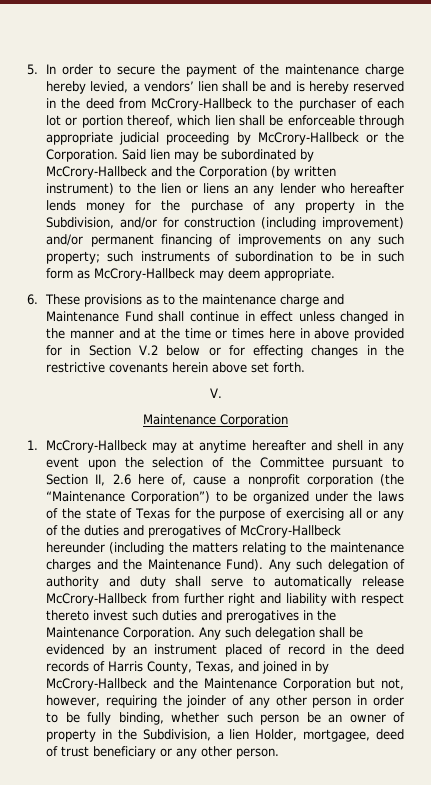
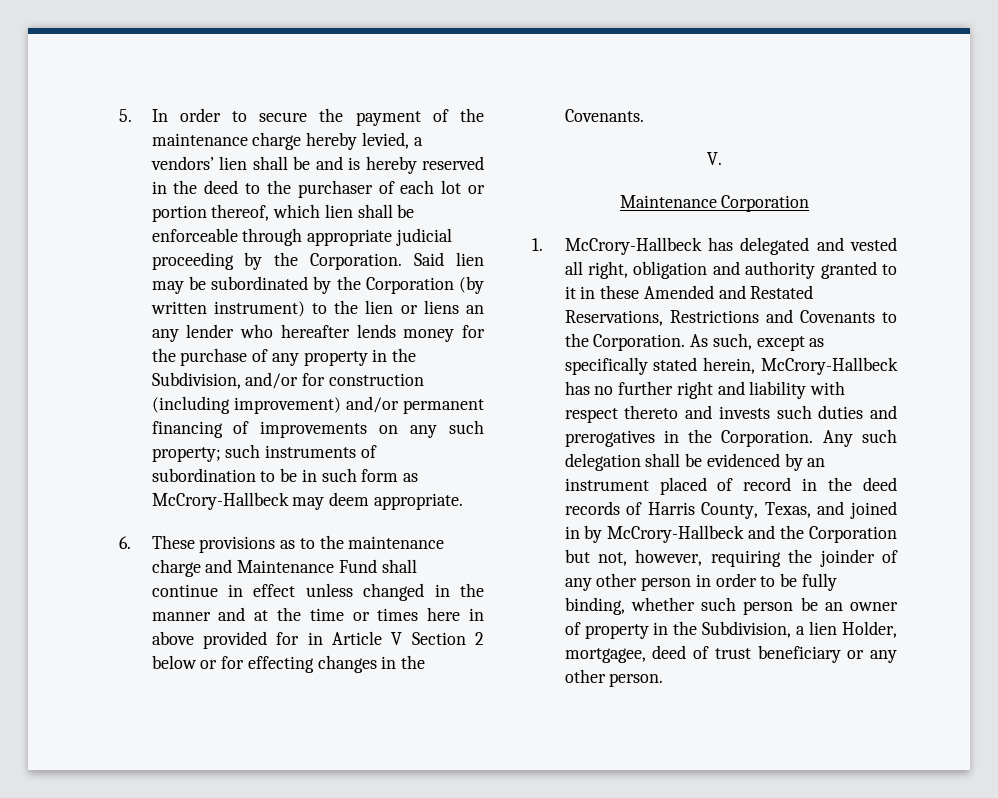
- 5. In order to secure the payment of the maintenance charge hereby levied, a vendors’ lien shall be and is hereby reserved in the deed from McCrory-Hallbeck to the purchaser of each lot or portion thereof, which lien shall be enforceable through appropriate judicial proceeding by McCrory-Hallbeck or the Corporation.
+ 5. In order to secure the payment of the maintenance charge hereby levied, a vendors’ lien shall be and is hereby reserved in the deed to the purchaser of each lot or portion thereof, which lien shall be enforceable through appropriate judicial proceeding by the Corporation.
- Said lien may be subordinated by McCrory-Hallbeck and the Corporation (by written instrument) to the lien or liens an any lender who hereafter lends money for the purchase of any property in the Subdivision, and/or for construction (including improvement) and/or permanent financing of improvements on any such property; such instruments of subordination to be in such form as McCrory-Hallbeck may deem appropriate.
+ Said lien may be subordinated by the Corporation (by written instrument) to the lien or liens an any lender who hereafter lends money for the purchase of any property in the Subdivision, and/or for construction (including improvement) and/or permanent financing of improvements on any such property; such instruments of subordination to be in such form as McCrory-Hallbeck may deem appropriate.
- 6. These provisions as to the maintenance charge and Maintenance Fund shall continue in effect unless changed in the manner and at the time or times here in above provided for in Section V.2 below or for effecting changes in the restrictive covenants herein above set forth.
+ 6. These provisions as to the maintenance charge and Maintenance Fund shall continue in effect unless changed in the manner and at the time or times here in above provided for in Article V Section 2 below or for effecting changes in the Covenants.
- 1. McCrory-Hallbeck may at anytime hereafter and shell in any event upon the selection of the Committee pursuant to Section II, 2.6 here of, cause a nonprofit corporation (the “Maintenance Corporation”) to be organized under the laws of the state of Texas for the purpose of exercising all or any of the duties and prerogatives of McCrory-Hallbeck hereunder (including the matters relating to the maintenance charges and the Maintenance Fund). Any such delegation of authority and duty shall serve to automatically release McCrory-Hallbeck from further right and liability with respect thereto invest such duties and prerogatives in the Maintenance Corporation.
+ 1. McCrory-Hallbeck has delegated and vested all right, obligation and authority granted to it in these Amended and Restated Reservations, Restrictions and Covenants to the Corporation. As such, except as specifically stated herein, McCrory-Hallbeck has no further right and liability with respect thereto and invests such duties and prerogatives in the Corporation.
- Any such delegation shall be evidenced by an instrument placed of record in the deed records of Harris County, Texas, and joined in by McCrory-Hallbeck and the Maintenance Corporation but not, however, requiring the joinder of any other person in order to be fully binding, whether such person be an owner of property in the Subdivision, a lien Holder, mortgagee, deed of trust beneficiary or any other person.
+ Any such delegation shall be evidenced by an instrument placed of record in the deed records of Harris County, Texas, and joined in by McCrory-Hallbeck and the Corporation but not, however, requiring the joinder of any other person in order to be fully binding, whether such person be an owner of property in the Subdivision, a lien Holder, mortgagee, deed of trust beneficiary or any other person.

